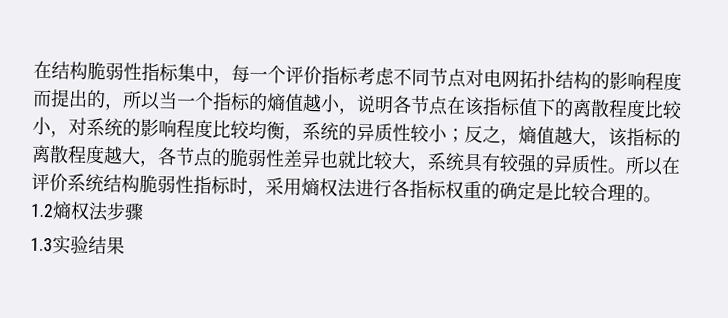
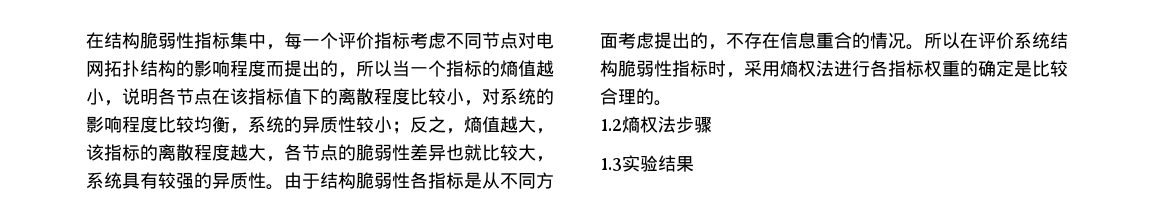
+ 由于结构脆弱性各指标是从不同方面考虑提出的，不存在信息重合的情况。

